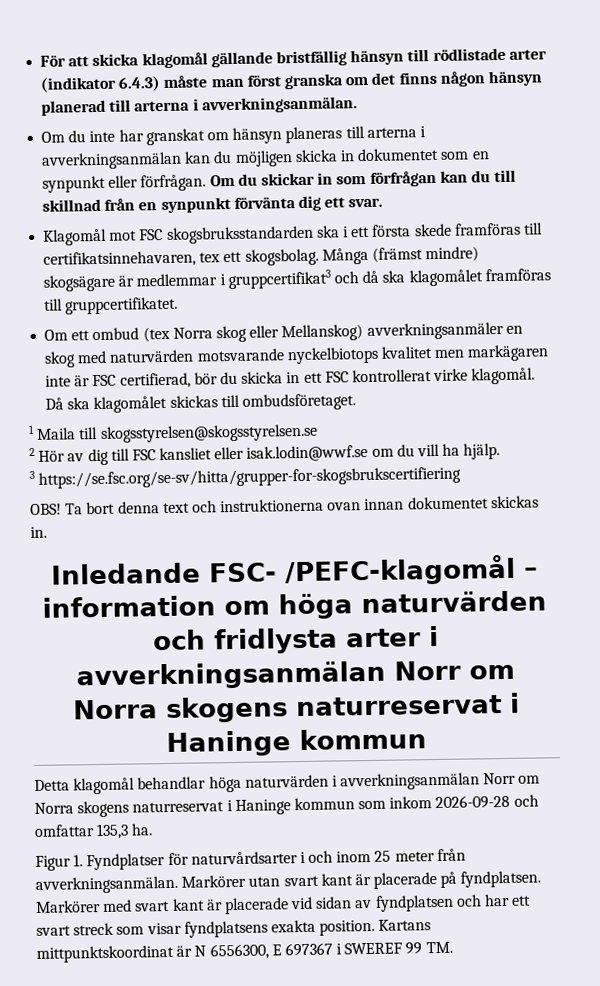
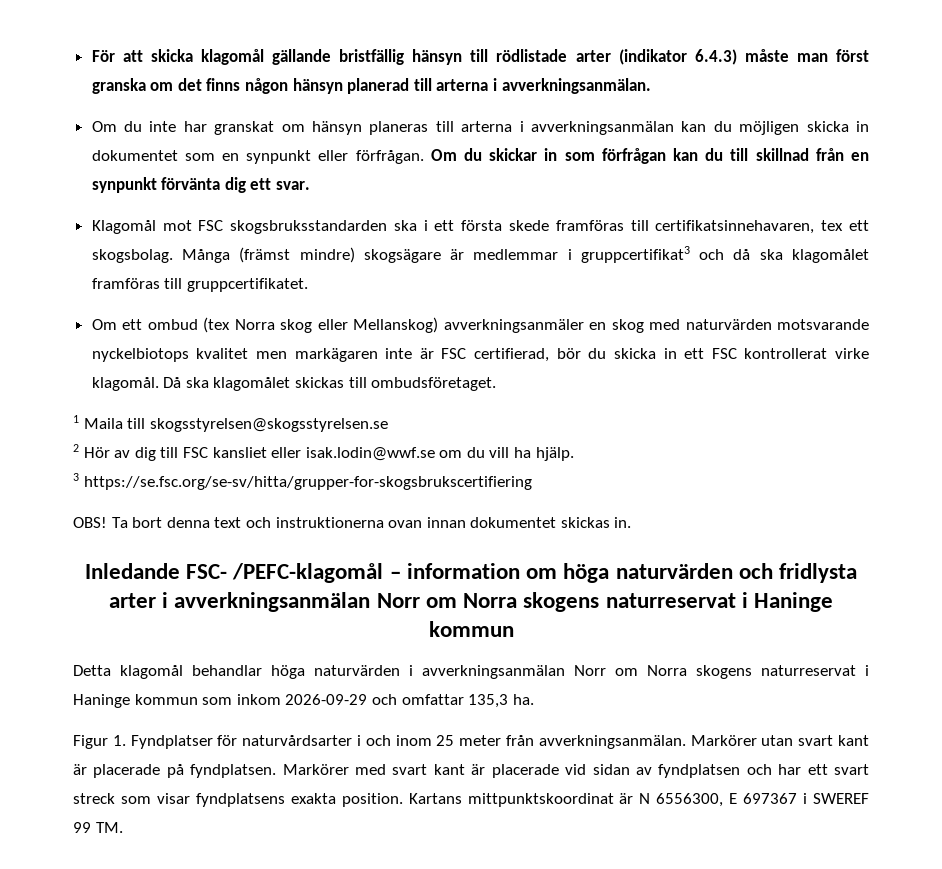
- Detta klagomål behandlar höga naturvärden i avverkningsanmälan Norr om Norra skogens naturreservat i Haninge kommun som inkom 2026-09-28 och omfattar 135,3 ha.
+ Detta klagomål behandlar höga naturvärden i avverkningsanmälan Norr om Norra skogens naturreservat i Haninge kommun som inkom 2026-09-29 och omfattar 135,3 ha.

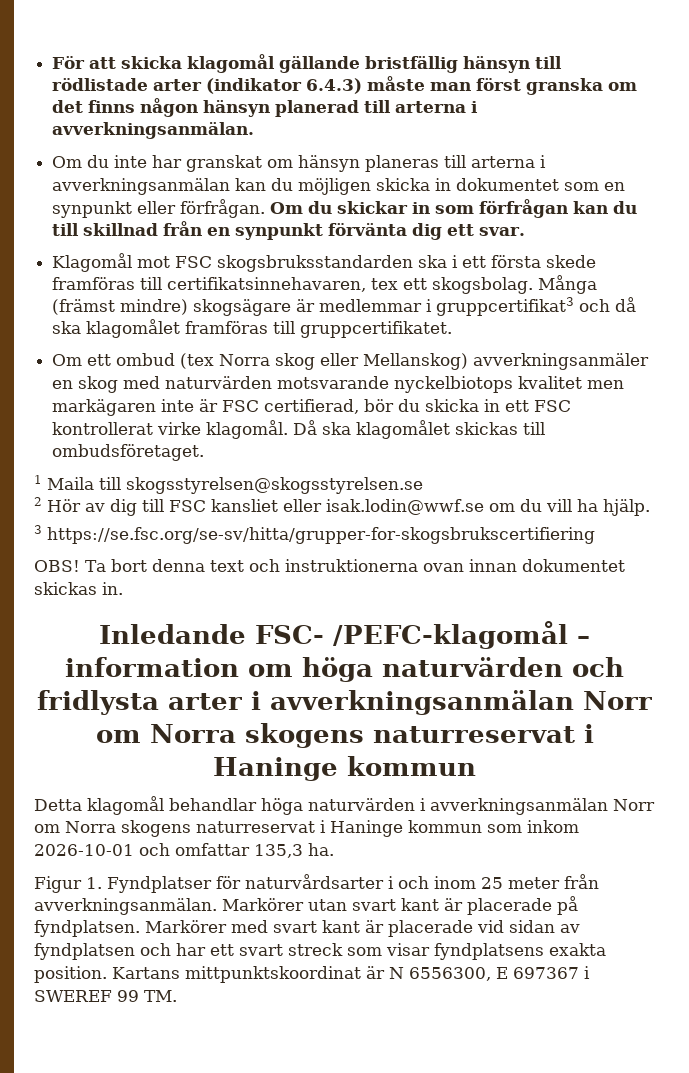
- Detta klagomål behandlar höga naturvärden i avverkningsanmälan Norr om Norra skogens naturreservat i Haninge kommun som inkom 2026-09-29 och omfattar 135,3 ha.
+ Detta klagomål behandlar höga naturvärden i avverkningsanmälan Norr om Norra skogens naturreservat i Haninge kommun som inkom 2026-10-01 och omfattar 135,3 ha.

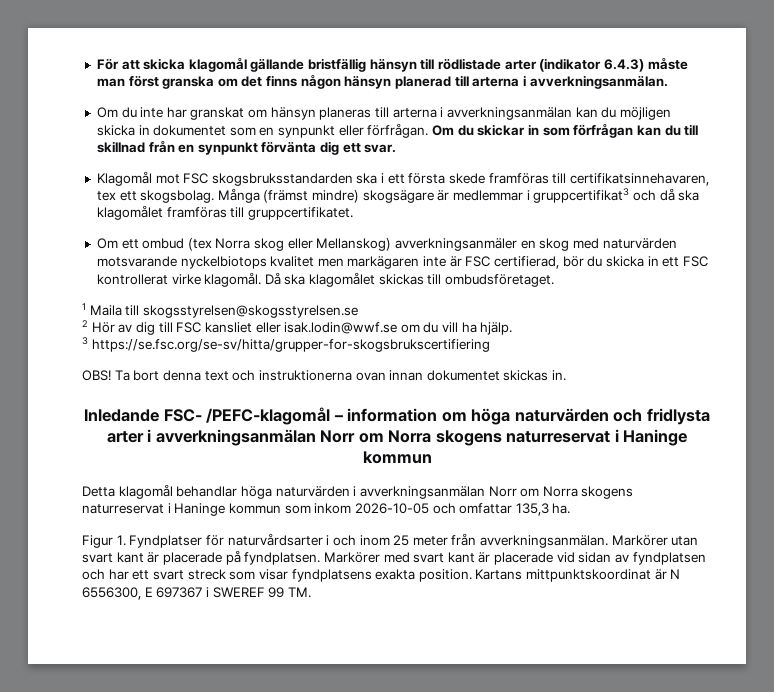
- Detta klagomål behandlar höga naturvärden i avverkningsanmälan Norr om Norra skogens naturreservat i Haninge kommun som inkom 2026-10-01 och omfattar 135,3 ha.
+ Detta klagomål behandlar höga naturvärden i avverkningsanmälan Norr om Norra skogens naturreservat i Haninge kommun som inkom 2026-10-05 och omfattar 135,3 ha.

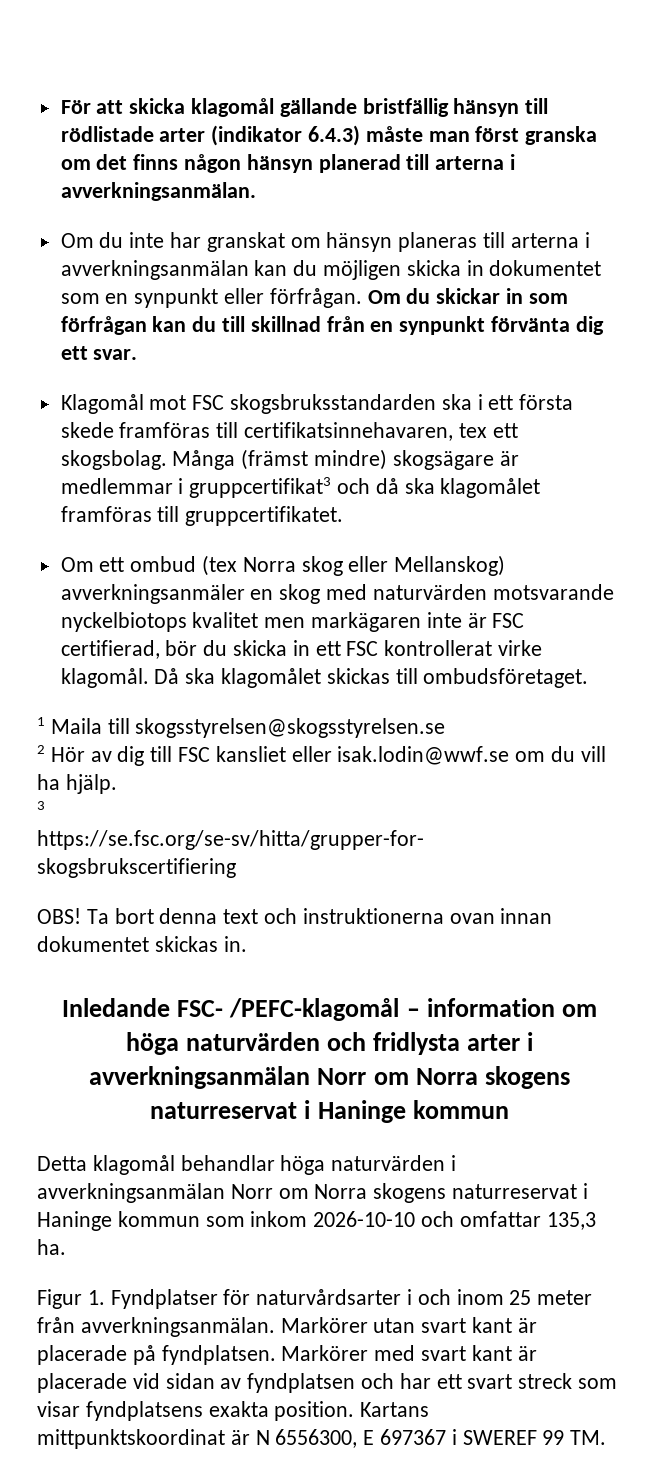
- Detta klagomål behandlar höga naturvärden i avverkningsanmälan Norr om Norra skogens naturreservat i Haninge kommun som inkom 2026-10-05 och omfattar 135,3 ha.
+ Detta klagomål behandlar höga naturvärden i avverkningsanmälan Norr om Norra skogens naturreservat i Haninge kommun som inkom 2026-10-10 och omfattar 135,3 ha.

